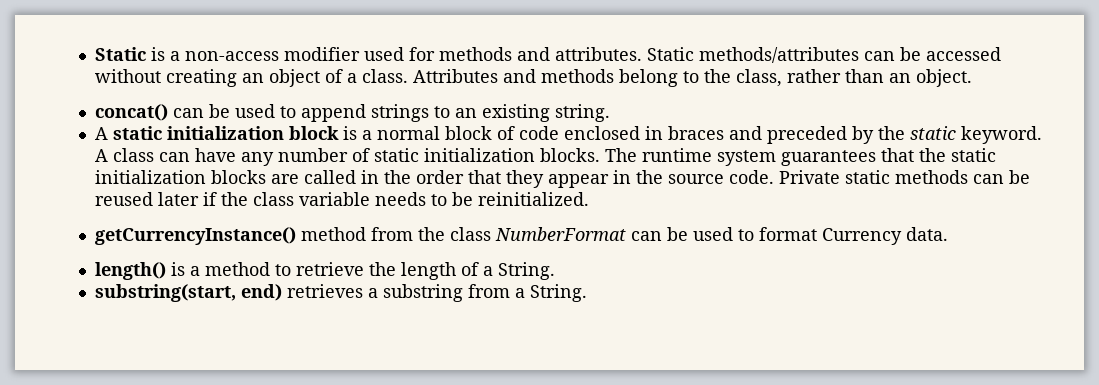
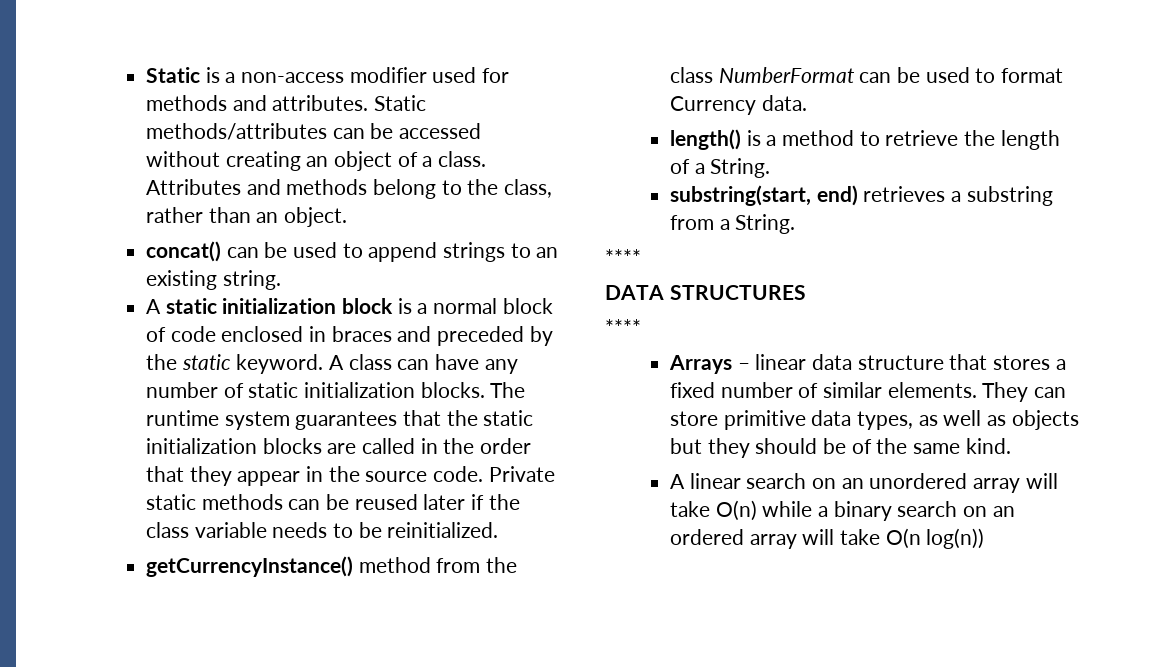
  substring(start, end) retrieves a substring from a String.
+ ****
+ DATA STRUCTURES
+ ****
+ Arrays – linear data structure that stores a fixed number of similar elements. They can store primitive data types, as well as objects but they should be of the same kind.
+ A linear search on an unordered array will take O(n) while a binary search on an ordered array will take O(n log(n))

